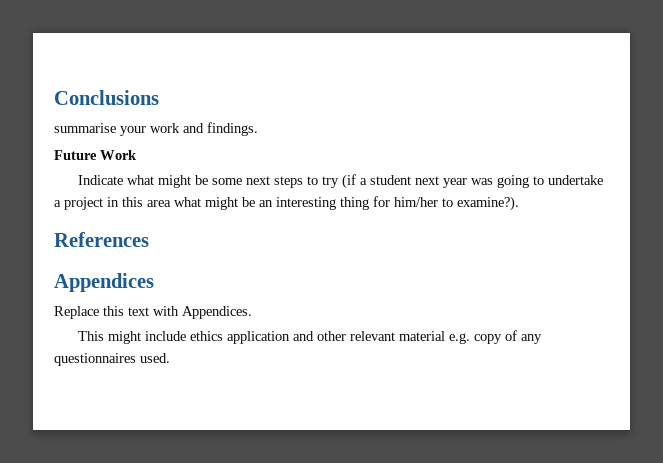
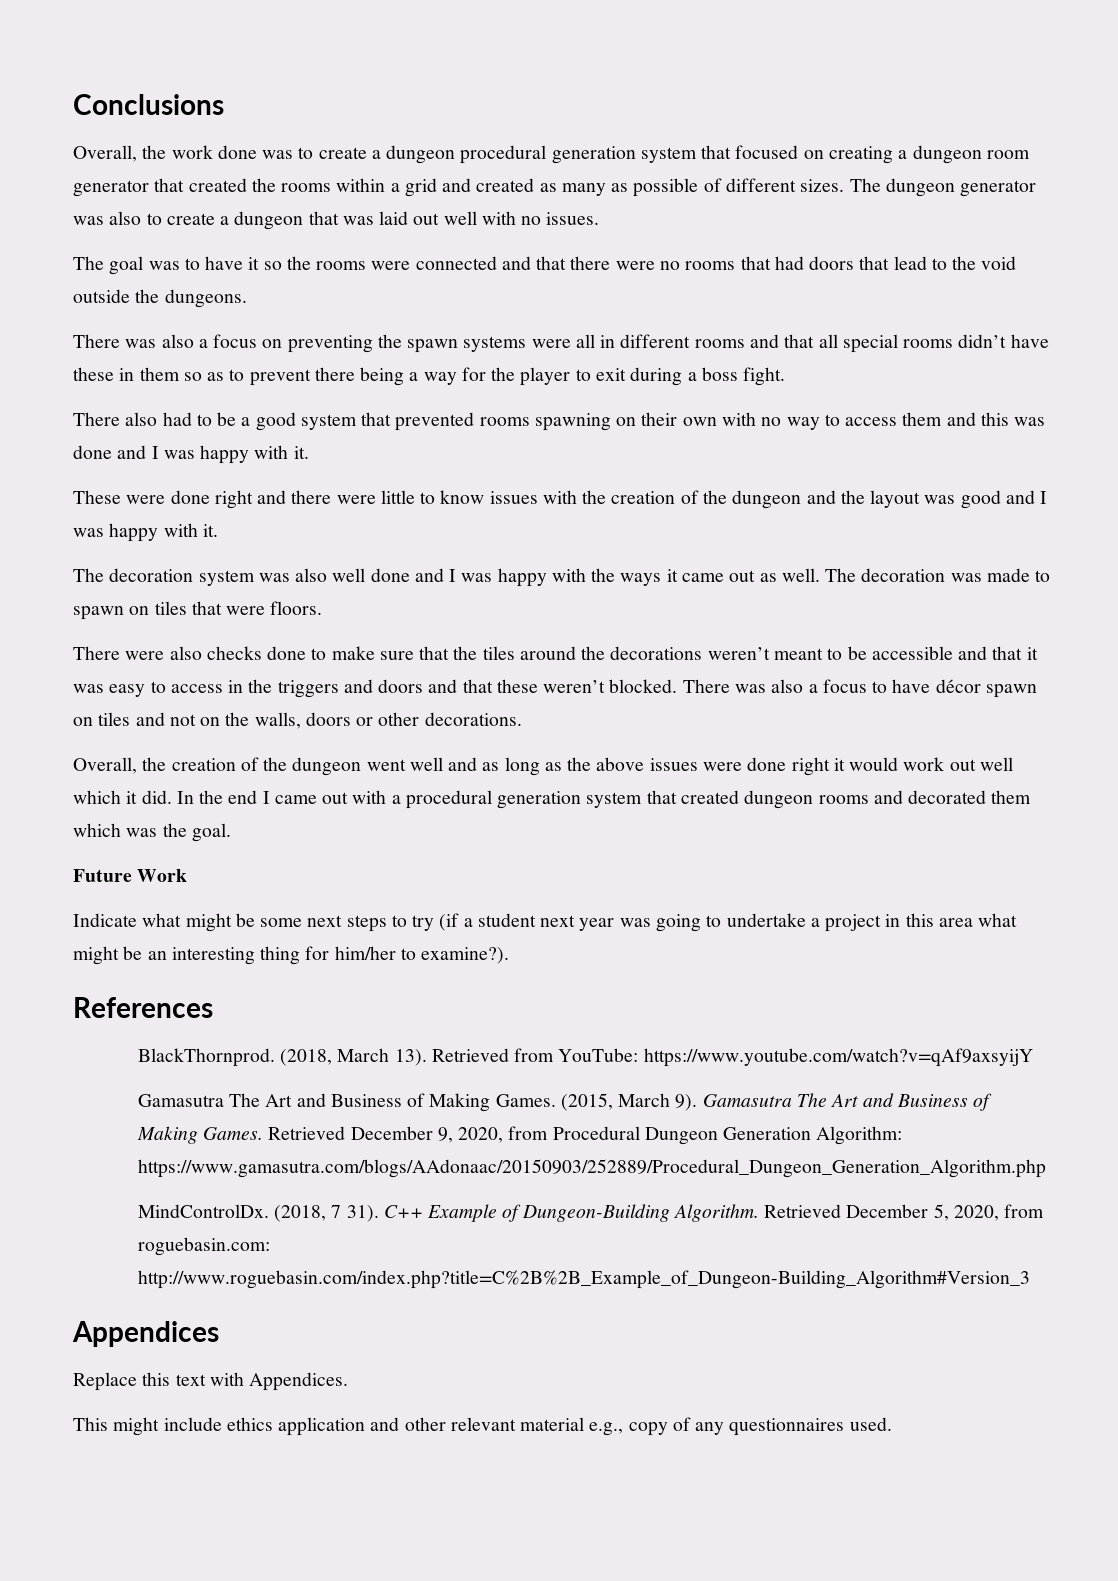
- summarise your work and findings.
+ Overall, the work done was to create a dungeon procedural generation system that focused on creating a dungeon room generator that created the rooms within a grid and created as many as possible of different sizes. The dungeon generator was also to create a dungeon that was laid out well with no issues.
+ The goal was to have it so the rooms were connected and that there were no rooms that had doors that lead to the void outside the dungeons.
+ There was also a focus on preventing the spawn systems were all in different rooms and that all special rooms didn’t have these in them so as to prevent there being a way for the player to exit during a boss fight.
+ There also had to be a good system that prevented rooms spawning on their own with no way to access them and this was done and I was happy with it.
+ These were done right and there were little to know issues with the creation of the dungeon and the layout was good and I was happy with it.
+ The decoration system was also well done and I was happy with the ways it came out as well. The decoration was made to spawn on tiles that were floors.
+ There were also checks done to make sure that the tiles around the decorations weren’t meant to be accessible and that it was easy to access in the triggers and doors and that these weren’t blocked. There was also a focus to have décor spawn on tiles and not on the walls, doors or other decorations.
+ Overall, the creation of the dungeon went well and as long as the above issues were done right it would work out well which it did. In the end I came out with a procedural generation system that created dungeon rooms and decorated them which was the goal.
+ BlackThornprod. (2018, March 13). Retrieved from YouTube: https://www.youtube.com/watch?v=qAf9axsyijY
+ Gamasutra The Art and Business of Making Games. (2015, March 9). Gamasutra The Art and Business of Making Games. Retrieved December 9, 2020, from Procedural Dungeon Generation Algorithm: https://www.gamasutra.com/blogs/AAdonaac/20150903/252889/Procedural_Dungeon_Generation_Algorithm.php
+ MindControlDx. (2018, 7 31). C++ Example of Dungeon-Building Algorithm. Retrieved December 5, 2020, from roguebasin.com: http://www.roguebasin.com/index.php?title=C%2B%2B_Example_of_Dungeon-Building_Algorithm#Version_3
- This might include ethics application and other relevant material e.g. copy of any questionnaires used.
+ This might include ethics application and other relevant material e.g., copy of any questionnaires used.

